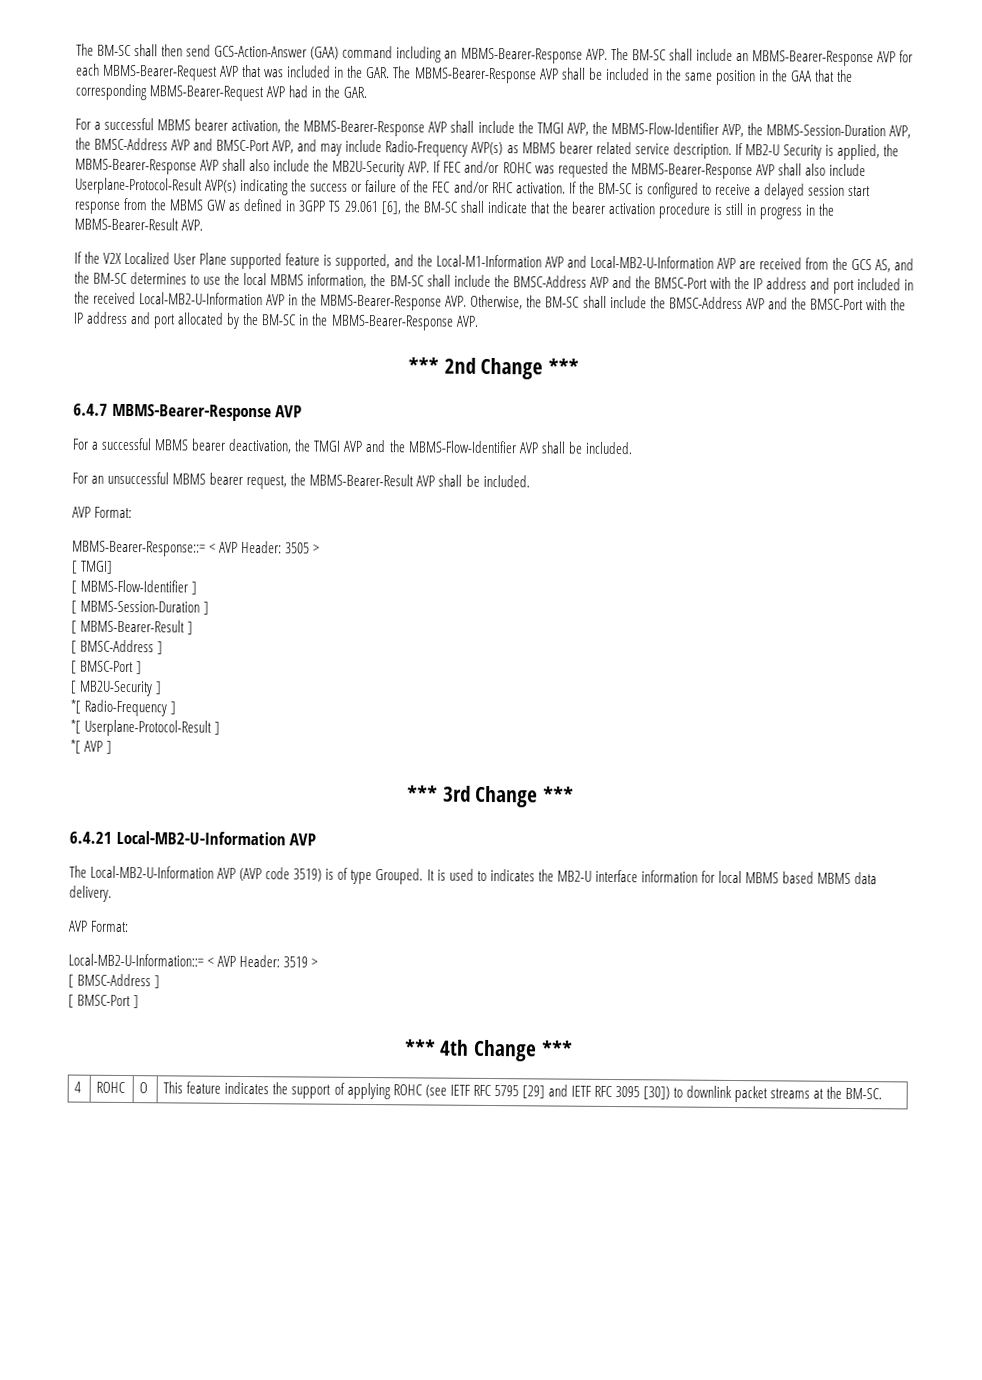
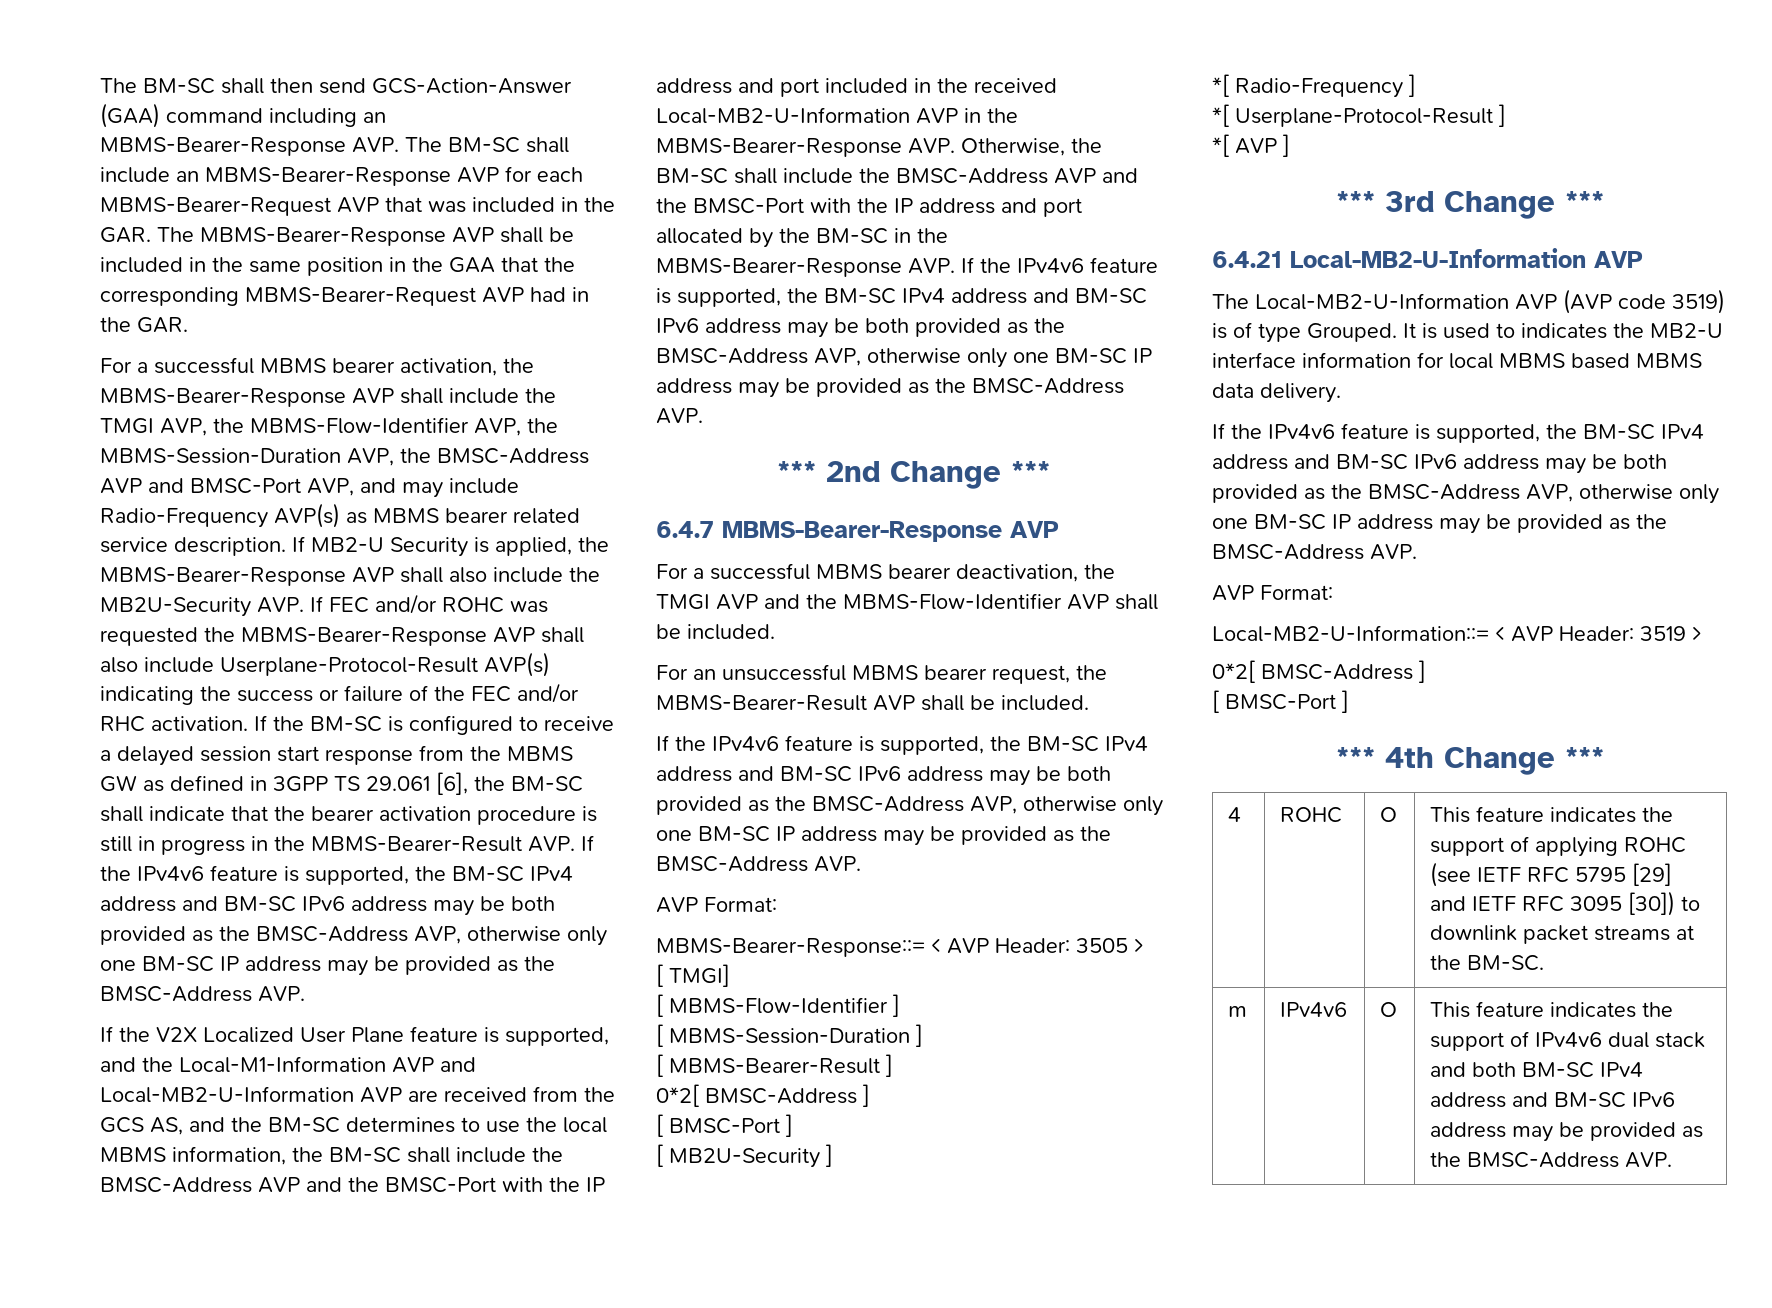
- If the BM-SC is configured to receive a delayed session start response from the MBMS GW as defined in 3GPP TS 29.061 [6], the BM-SC shall indicate that the bearer activation procedure is still in progress in the MBMS-Bearer-Result AVP.
+ If the BM-SC is configured to receive a delayed session start response from the MBMS GW as defined in 3GPP TS 29.061 [6], the BM-SC shall indicate that the bearer activation procedure is still in progress in the MBMS-Bearer-Result AVP. If the IPv4v6 feature is supported, the BM-SC IPv4 address and BM-SC IPv6 address may be both provided as the BMSC-Address AVP, otherwise only one BM-SC IP address may be provided as the BMSC-Address AVP.
- If the V2X Localized User Plane supported feature is supported, and the Local-M1-Information AVP and Local-MB2-U-Information AVP are received from the GCS AS, and the BM-SC determines to use the local MBMS information, the BM-SC shall include the BMSC-Address AVP and the BMSC-Port with the IP address and port included in the received Local-MB2-U-Information AVP in the MBMS-Bearer-Response AVP. Otherwise, the BM-SC shall include the BMSC-Address AVP and the BMSC-Port with the IP address and port allocated by the BM-SC in the MBMS-Bearer-Response AVP.
+ If the V2X Localized User Plane feature is supported, and the Local-M1-Information AVP and Local-MB2-U-Information AVP are received from the GCS AS, and the BM-SC determines to use the local MBMS information, the BM-SC shall include the BMSC-Address AVP and the BMSC-Port with the IP address and port included in the received Local-MB2-U-Information AVP in the MBMS-Bearer-Response AVP. Otherwise, the BM-SC shall include the BMSC-Address AVP and the BMSC-Port with the IP address and port allocated by the BM-SC in the MBMS-Bearer-Response AVP. If the IPv4v6 feature is supported, the BM-SC IPv4 address and BM-SC IPv6 address may be both provided as the BMSC-Address AVP, otherwise only one BM-SC IP address may be provided as the BMSC-Address AVP.
  For an unsuccessful MBMS bearer request, the MBMS-Bearer-Result AVP shall be included.
+ If the IPv4v6 feature is supported, the BM-SC IPv4 address and BM-SC IPv6 address may be both provided as the BMSC-Address AVP, otherwise only one BM-SC IP address may be provided as the BMSC-Address AVP.
  [ MBMS-Bearer-Result ]
- [ BMSC-Address ]
+ 0*2[ BMSC-Address ]
  It is used to indicates the MB2-U interface information for local MBMS based MBMS data delivery.
+ If the IPv4v6 feature is supported, the BM-SC IPv4 address and BM-SC IPv6 address may be both provided as the BMSC-Address AVP, otherwise only one BM-SC IP address may be provided as the BMSC-Address AVP.
  Local-MB2-U-Information::= < AVP Header: 3519 >
- [ BMSC-Address ]
+ 0*2[ BMSC-Address ]
+ m | IPv4v6 | O | This feature indicates the support of IPv4v6 dual stack and both BM-SC IPv4 address and BM-SC IPv6 address may be provided as the BMSC-Address AVP.

